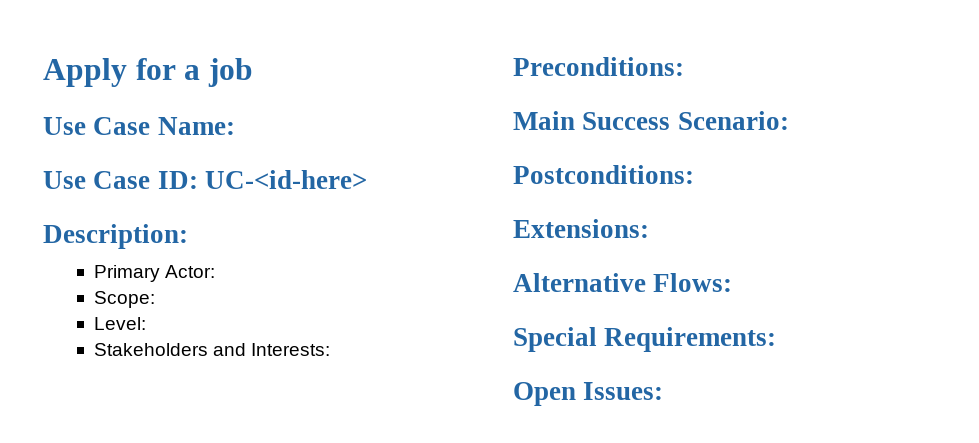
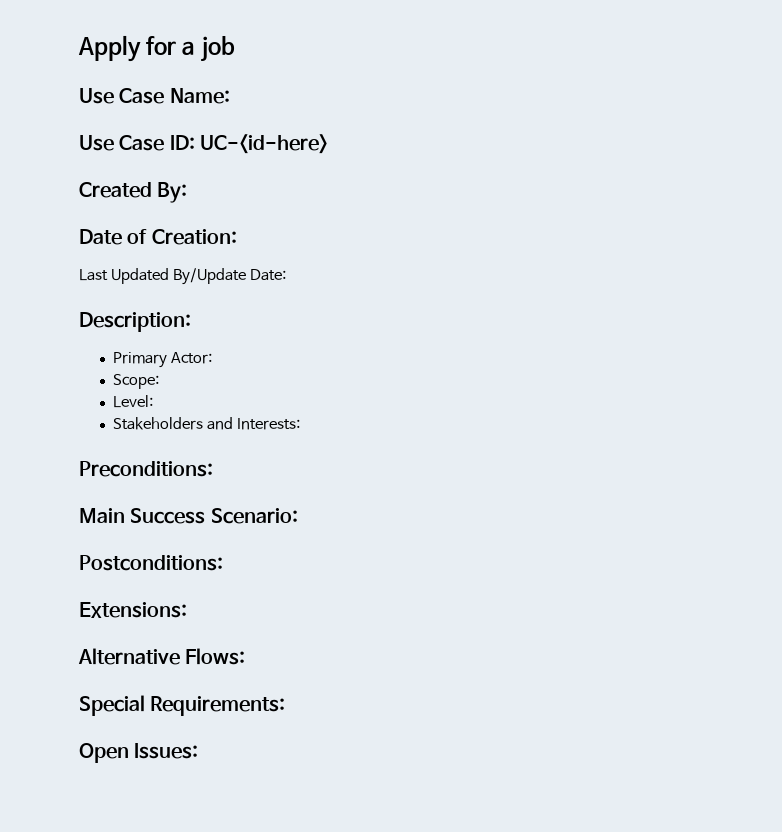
+ Created By:
+ Date of Creation:
+ Last Updated By/Update Date:

